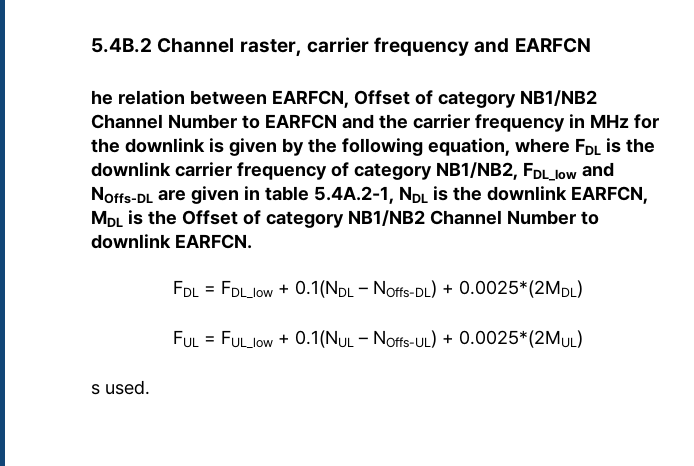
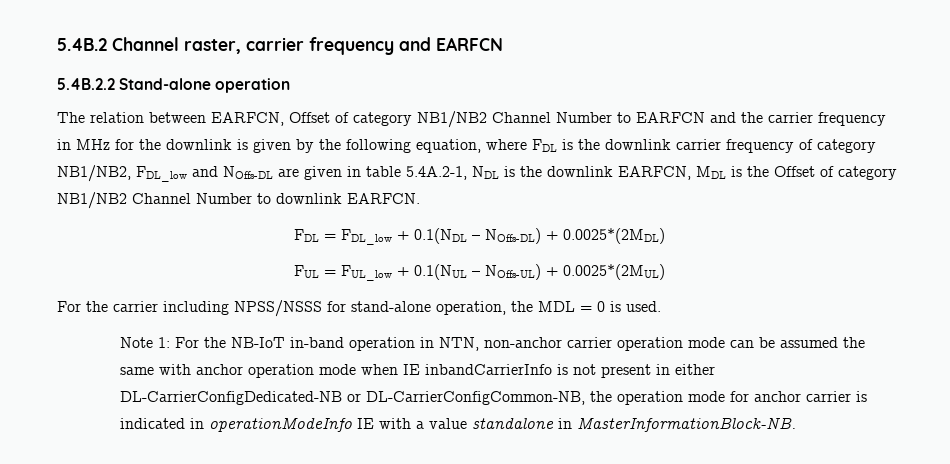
- he relation between EARFCN, Offset of category NB1/NB2 Channel Number to EARFCN and the carrier frequency in MHz for the downlink is given by the following equation, where FDL is the downlink carrier frequency of category NB1/NB2, FDL_low and NOffs-DL are given in table 5.4A.2-1, NDL is the downlink EARFCN, MDL is the Offset of category NB1/NB2 Channel Number to downlink EARFCN.
+ 5.4B.2.2 Stand-alone operation
+ The relation between EARFCN, Offset of category NB1/NB2 Channel Number to EARFCN and the carrier frequency in MHz for the downlink is given by the following equation, where FDL is the downlink carrier frequency of category NB1/NB2, FDL_low and NOffs-DL are given in table 5.4A.2-1, NDL is the downlink EARFCN, MDL is the Offset of category NB1/NB2 Channel Number to downlink EARFCN.
- s used.
+ For the carrier including NPSS/NSSS for stand-alone operation, the MDL = 0 is used.
+ Note 1: For the NB-IoT in-band operation in NTN, non-anchor carrier operation mode can be assumed the same with anchor operation mode when IE inbandCarrierInfo is not present in either DL-CarrierConfigDedicated-NB or DL-CarrierConfigCommon-NB, the operation mode for anchor carrier is indicated in operationModeInfo IE with a value standalone in MasterInformationBlock-NB.

